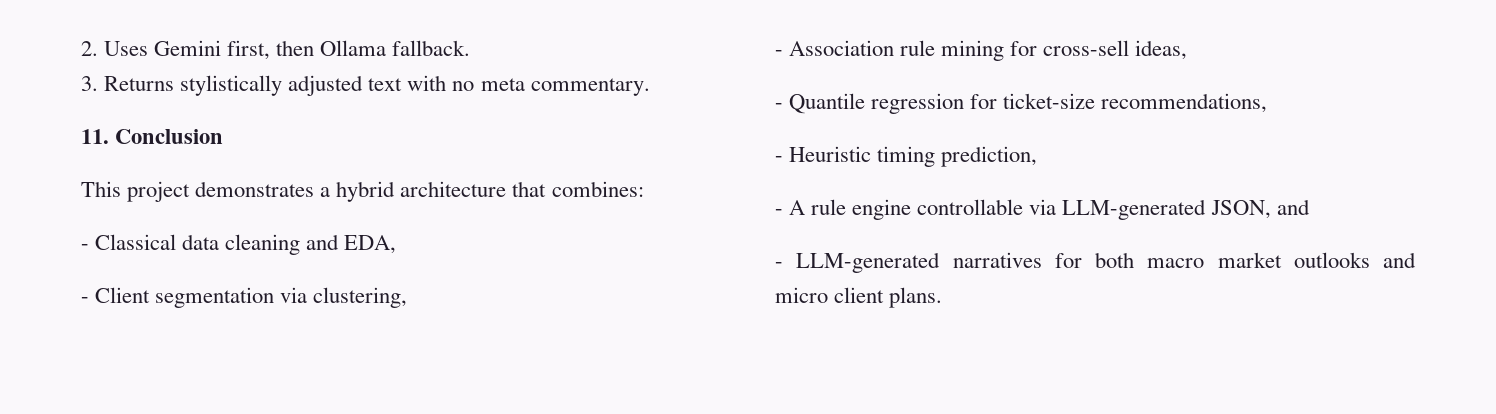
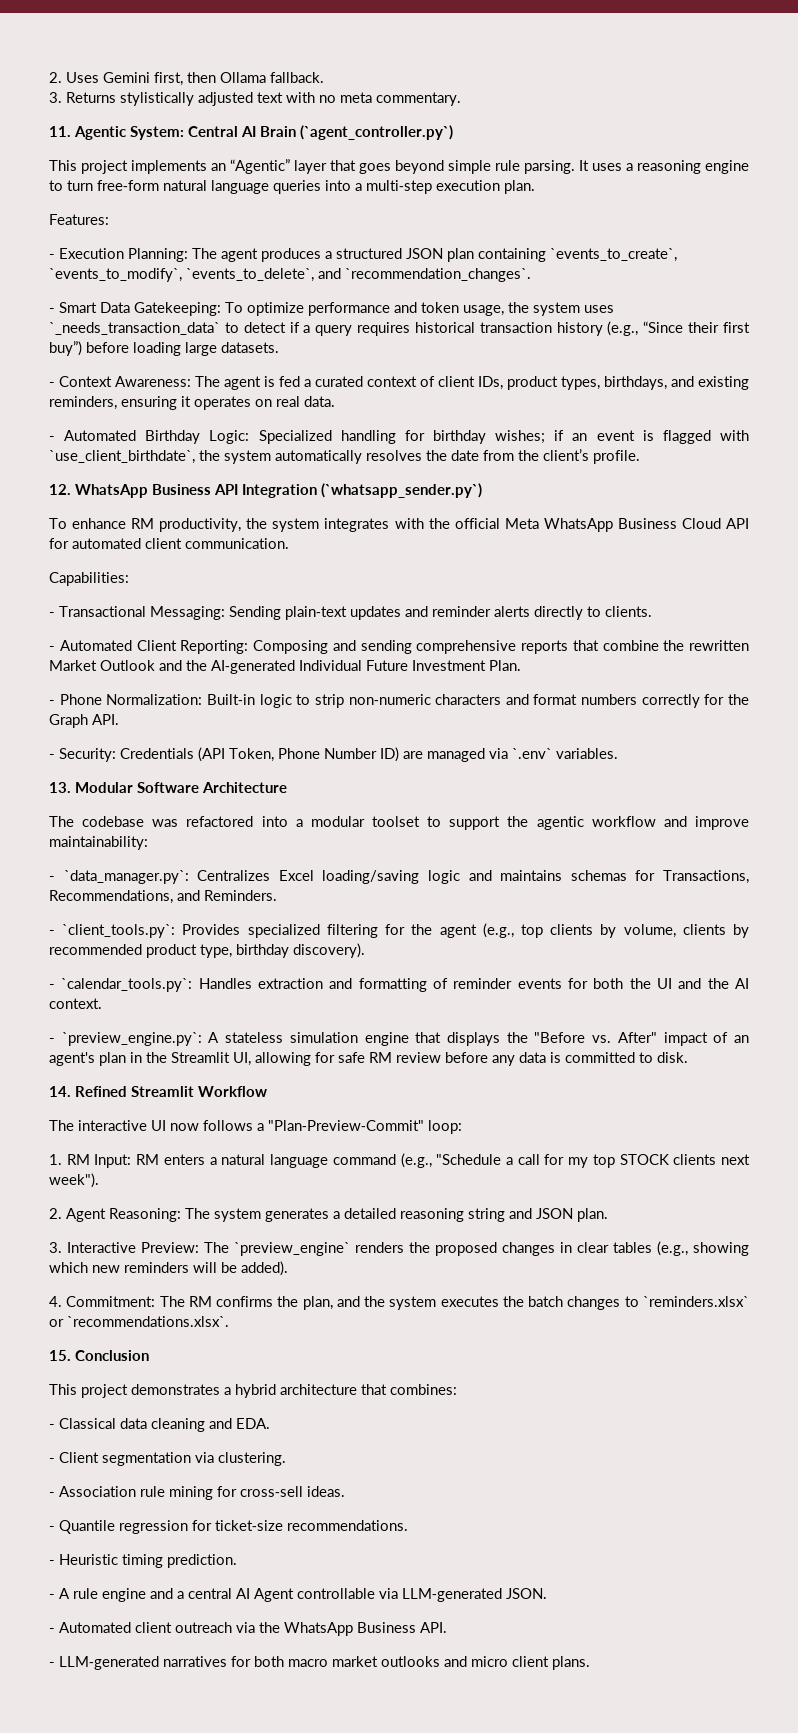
- 11. Conclusion
+ 11. Agentic System: Central AI Brain (`agent_controller.py`)
+ This project implements an “Agentic” layer that goes beyond simple rule parsing. It uses a reasoning engine to turn free‑form natural language queries into a multi‑step execution plan.
+ Features:
+ - Execution Planning: The agent produces a structured JSON plan containing `events_to_create`, `events_to_modify`, `events_to_delete`, and `recommendation_changes`.
+ - Smart Data Gatekeeping: To optimize performance and token usage, the system uses `_needs_transaction_data` to detect if a query requires historical transaction history (e.g., “Since their first buy”) before loading large datasets.
+ - Context Awareness: The agent is fed a curated context of client IDs, product types, birthdays, and existing reminders, ensuring it operates on real data.
+ - Automated Birthday Logic: Specialized handling for birthday wishes; if an event is flagged with `use_client_birthdate`, the system automatically resolves the date from the client’s profile.
+ 12. WhatsApp Business API Integration (`whatsapp_sender.py`)
+ To enhance RM productivity, the system integrates with the official Meta WhatsApp Business Cloud API for automated client communication.
+ Capabilities:
+ - Transactional Messaging: Sending plain‑text updates and reminder alerts directly to clients.
+ - Automated Client Reporting: Composing and sending comprehensive reports that combine the rewritten Market Outlook and the AI‑generated Individual Future Investment Plan.
+ - Phone Normalization: Built‑in logic to strip non‑numeric characters and format numbers correctly for the Graph API.
+ - Security: Credentials (API Token, Phone Number ID) are managed via `.env` variables.
+ 13. Modular Software Architecture
+ The codebase was refactored into a modular toolset to support the agentic workflow and improve maintainability:
+ - `data_manager.py`: Centralizes Excel loading/saving logic and maintains schemas for Transactions, Recommendations, and Reminders.
+ - `client_tools.py`: Provides specialized filtering for the agent (e.g., top clients by volume, clients by recommended product type, birthday discovery).
+ - `calendar_tools.py`: Handles extraction and formatting of reminder events for both the UI and the AI context.
+ - `preview_engine.py`: A stateless simulation engine that displays the "Before vs. After" impact of an agent's plan in the Streamlit UI, allowing for safe RM review before any data is committed to disk.
+ 14. Refined Streamlit Workflow
+ The interactive UI now follows a "Plan‑Preview‑Commit" loop:
+ 1. RM Input: RM enters a natural language command (e.g., "Schedule a call for my top STOCK clients next week").
+ 2. Agent Reasoning: The system generates a detailed reasoning string and JSON plan.
+ 3. Interactive Preview: The `preview_engine` renders the proposed changes in clear tables (e.g., showing which new reminders will be added).
+ 4. Commitment: The RM confirms the plan, and the system executes the batch changes to `reminders.xlsx` or `recommendations.xlsx`.
+ 15. Conclusion
- - Classical data cleaning and EDA,
+ - Classical data cleaning and EDA.
- - Client segmentation via clustering,
+ - Client segmentation via clustering.
- - Association rule mining for cross‑sell ideas,
+ - Association rule mining for cross‑sell ideas.
- - Quantile regression for ticket‑size recommendations,
+ - Quantile regression for ticket‑size recommendations.
- - Heuristic timing prediction,
+ - Heuristic timing prediction.
- - A rule engine controllable via LLM‑generated JSON, and
+ - A rule engine and a central AI Agent controllable via LLM‑generated JSON.
+ - Automated client outreach via the WhatsApp Business API.

